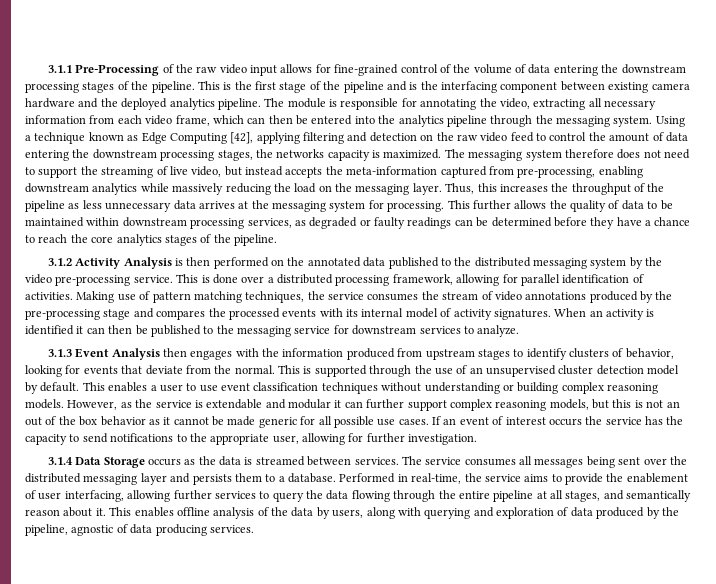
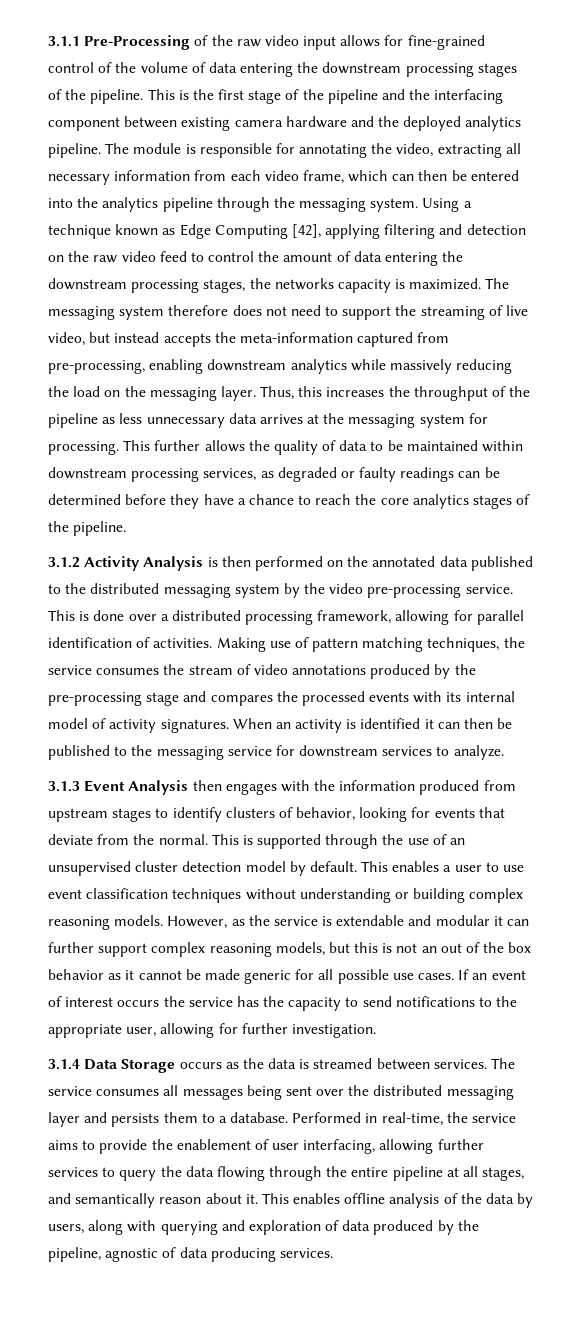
- This is the first stage of the pipeline and is the interfacing component between existing camera hardware and the deployed analytics pipeline.
+ This is the first stage of the pipeline and the interfacing component between existing camera hardware and the deployed analytics pipeline.

